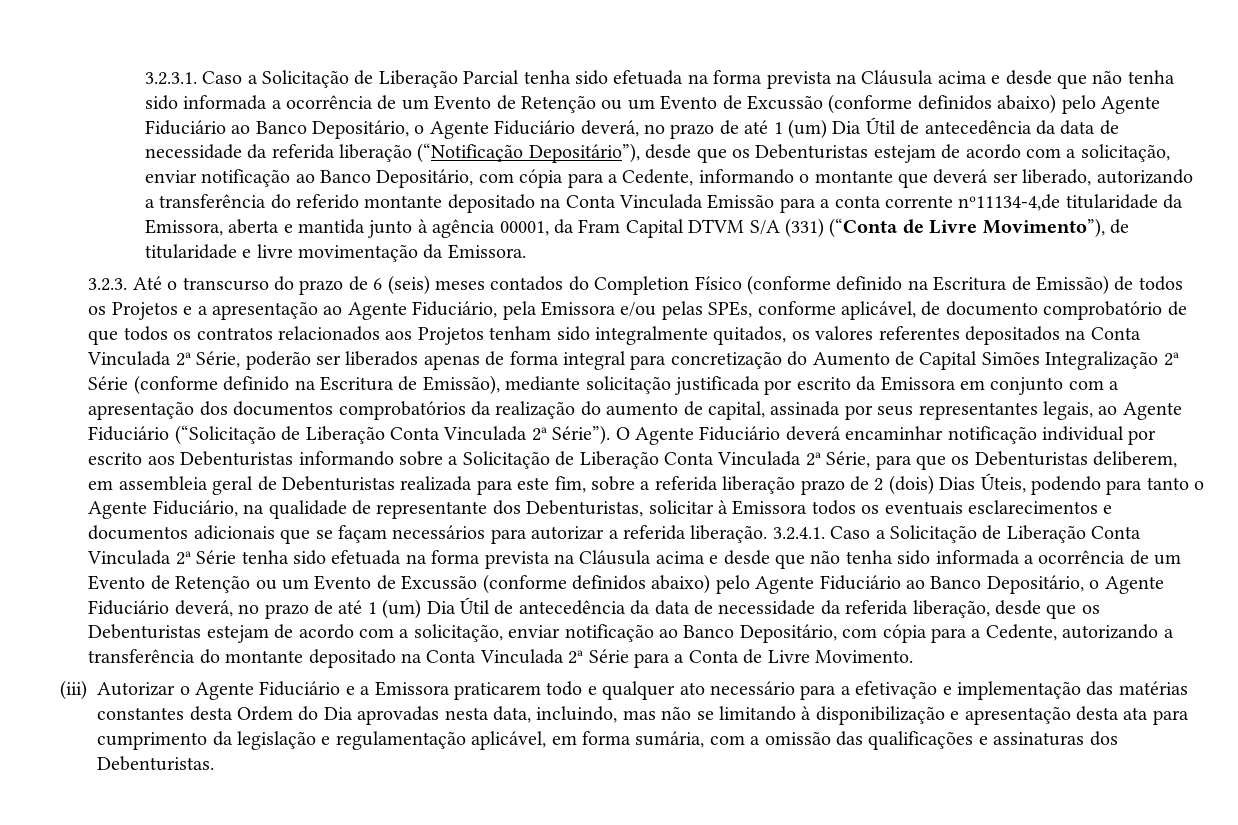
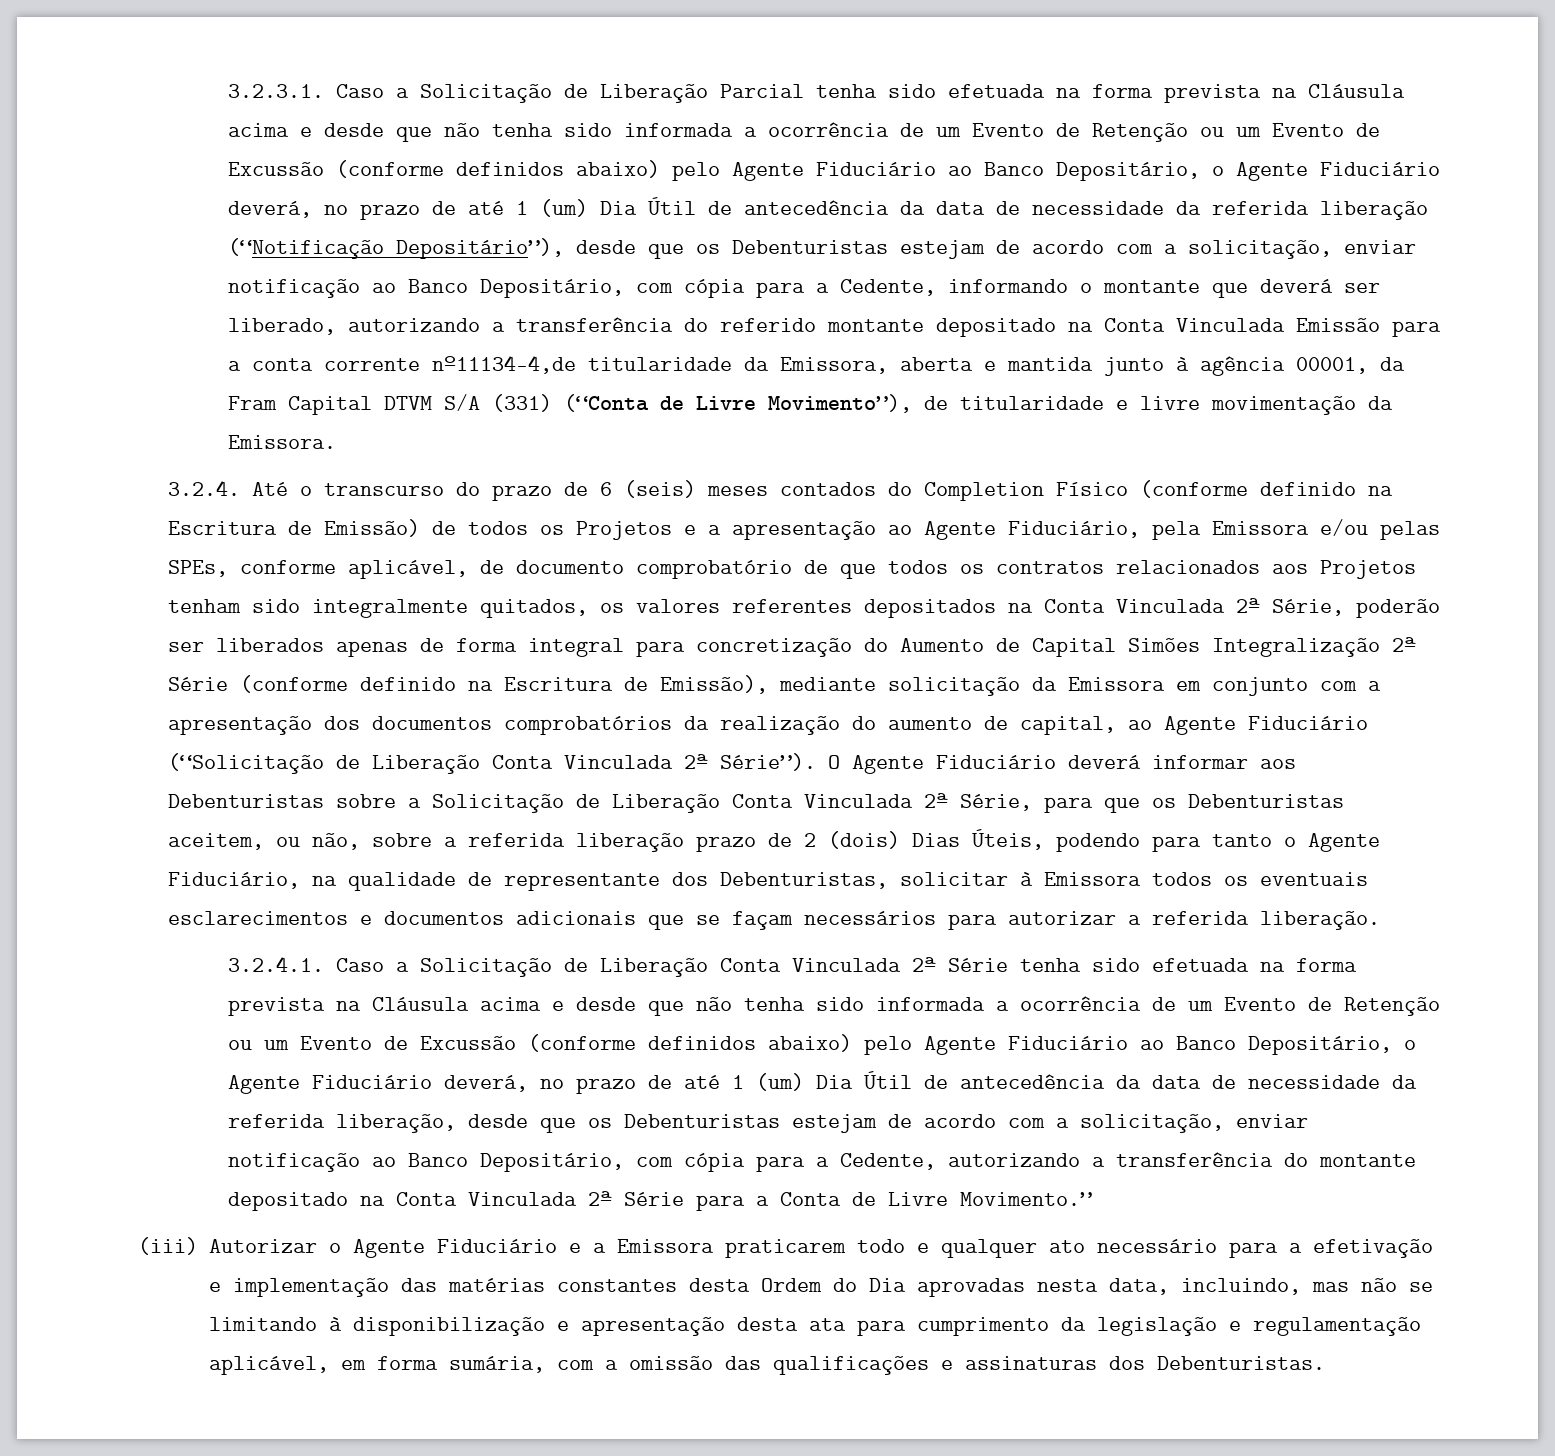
- 3.2.3. Até o transcurso do prazo de 6 (seis) meses contados do Completion Físico (conforme definido na Escritura de Emissão) de todos os Projetos e a apresentação ao Agente Fiduciário, pela Emissora e/ou pelas SPEs, conforme aplicável, de documento comprobatório de que todos os contratos relacionados aos Projetos tenham sido integralmente quitados, os valores referentes depositados na Conta Vinculada 2ª Série, poderão ser liberados apenas de forma integral para concretização do Aumento de Capital Simões Integralização 2ª Série (conforme definido na Escritura de Emissão), mediante solicitação justificada por escrito da Emissora em conjunto com a apresentação dos documentos comprobatórios da realização do aumento de capital, assinada por seus representantes legais, ao Agente Fiduciário (“Solicitação de Liberação Conta Vinculada 2ª Série”).
+ 3.2.4. Até o transcurso do prazo de 6 (seis) meses contados do Completion Físico (conforme definido na Escritura de Emissão) de todos os Projetos e a apresentação ao Agente Fiduciário, pela Emissora e/ou pelas SPEs, conforme aplicável, de documento comprobatório de que todos os contratos relacionados aos Projetos tenham sido integralmente quitados, os valores referentes depositados na Conta Vinculada 2ª Série, poderão ser liberados apenas de forma integral para concretização do Aumento de Capital Simões Integralização 2ª Série (conforme definido na Escritura de Emissão), mediante solicitação da Emissora em conjunto com a apresentação dos documentos comprobatórios da realização do aumento de capital, ao Agente Fiduciário (“Solicitação de Liberação Conta Vinculada 2ª Série”).
- O Agente Fiduciário deverá encaminhar notificação individual por escrito aos Debenturistas informando sobre a Solicitação de Liberação Conta Vinculada 2ª Série, para que os Debenturistas deliberem, em assembleia geral de Debenturistas realizada para este fim, sobre a referida liberação prazo de 2 (dois) Dias Úteis, podendo para tanto o Agente Fiduciário, na qualidade de representante dos Debenturistas, solicitar à Emissora todos os eventuais esclarecimentos e documentos adicionais que se façam necessários para autorizar a referida liberação. 3.2.4.1. Caso a Solicitação de Liberação Conta Vinculada 2ª Série tenha sido efetuada na forma prevista na Cláusula acima e desde que não tenha sido informada a ocorrência de um Evento de Retenção ou um Evento de Excussão (conforme definidos abaixo) pelo Agente Fiduciário ao Banco Depositário, o Agente Fiduciário deverá, no prazo de até 1 (um) Dia Útil de antecedência da data de necessidade da referida liberação, desde que os Debenturistas estejam de acordo com a solicitação, enviar notificação ao Banco Depositário, com cópia para a Cedente, autorizando a transferência do montante depositado na Conta Vinculada 2ª Série para a Conta de Livre Movimento.
+ O Agente Fiduciário deverá informar aos Debenturistas sobre a Solicitação de Liberação Conta Vinculada 2ª Série, para que os Debenturistas aceitem, ou não, sobre a referida liberação prazo de 2 (dois) Dias Úteis, podendo para tanto o Agente Fiduciário, na qualidade de representante dos Debenturistas, solicitar à Emissora todos os eventuais esclarecimentos e documentos adicionais que se façam necessários para autorizar a referida liberação.
+ 3.2.4.1. Caso a Solicitação de Liberação Conta Vinculada 2ª Série tenha sido efetuada na forma prevista na Cláusula acima e desde que não tenha sido informada a ocorrência de um Evento de Retenção ou um Evento de Excussão (conforme definidos abaixo) pelo Agente Fiduciário ao Banco Depositário, o Agente Fiduciário deverá, no prazo de até 1 (um) Dia Útil de antecedência da data de necessidade da referida liberação, desde que os Debenturistas estejam de acordo com a solicitação, enviar notificação ao Banco Depositário, com cópia para a Cedente, autorizando a transferência do montante depositado na Conta Vinculada 2ª Série para a Conta de Livre Movimento.”

